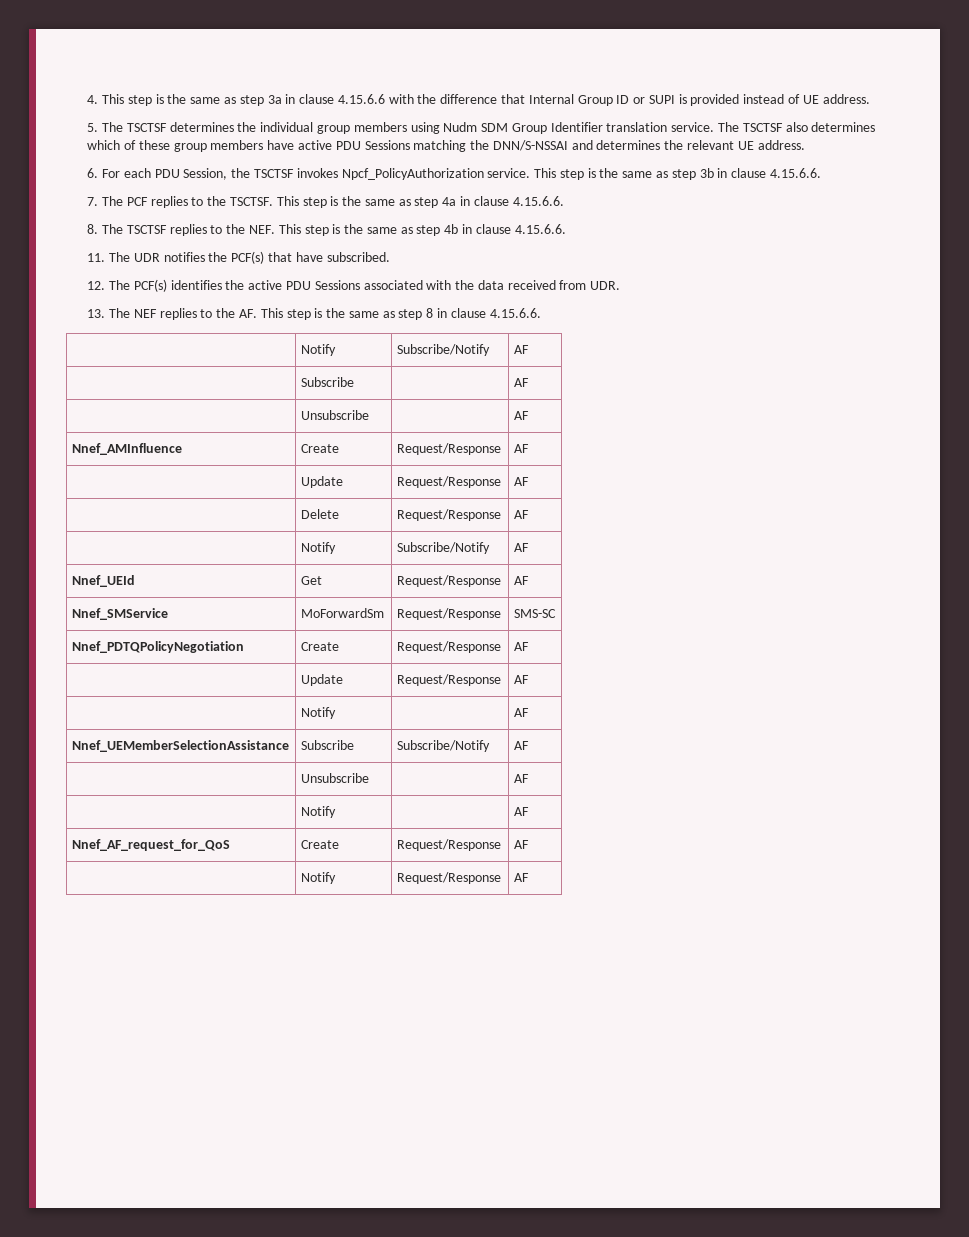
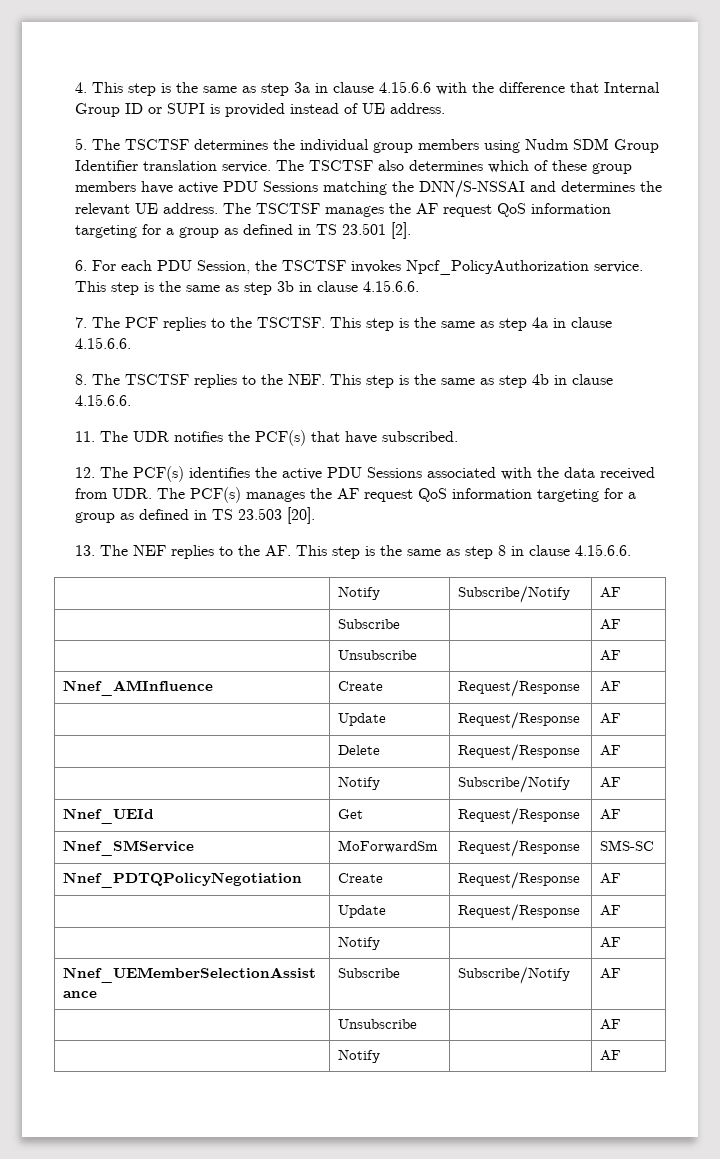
+ The TSCTSF manages the AF request QoS information targeting for a group as defined in TS 23.501 [2].
- 12. The PCF(s) identifies the active PDU Sessions associated with the data received from UDR.
+ 12. The PCF(s) identifies the active PDU Sessions associated with the data received from UDR. The PCF(s) manages the AF request QoS information targeting for a group as defined in TS 23.503 [20].
- Nnef_AF_request_for_QoS | Create | Request/Response | AF
- | Notify | Request/Response | AF

